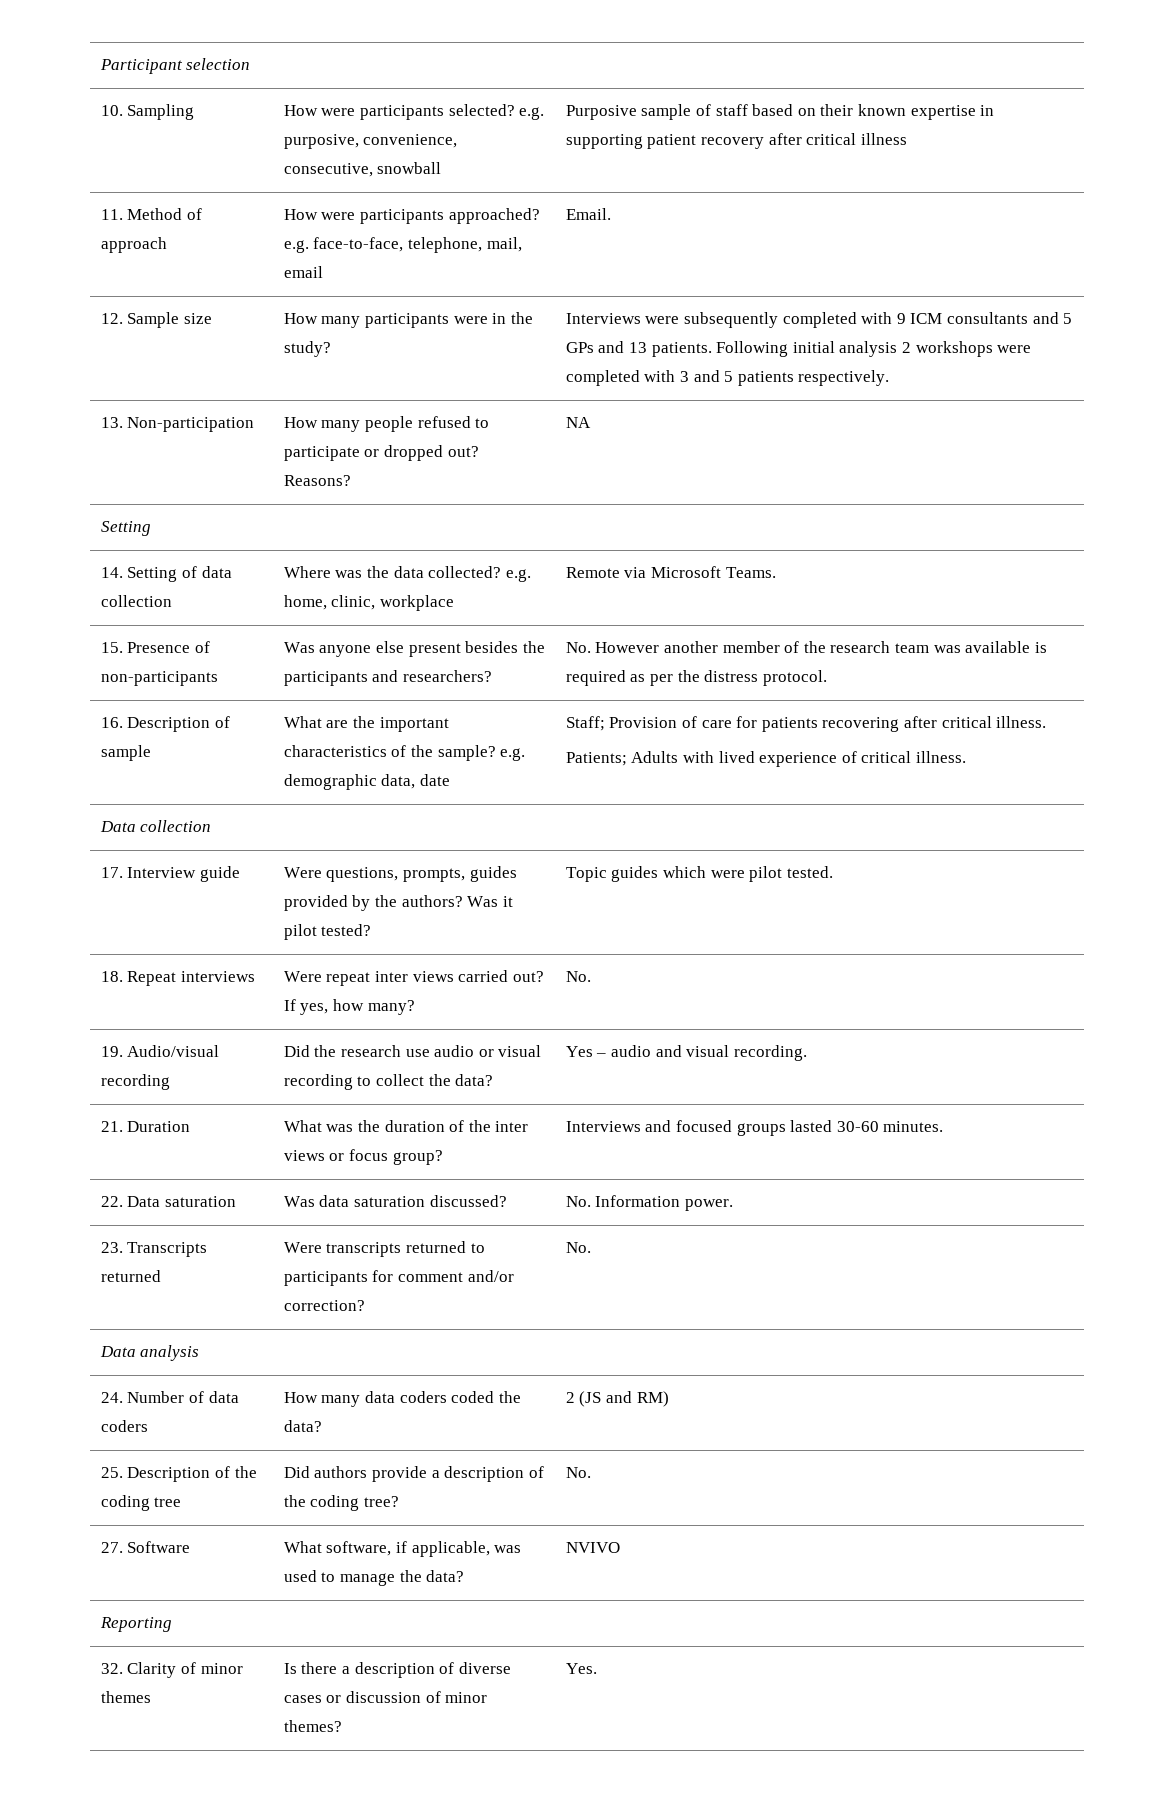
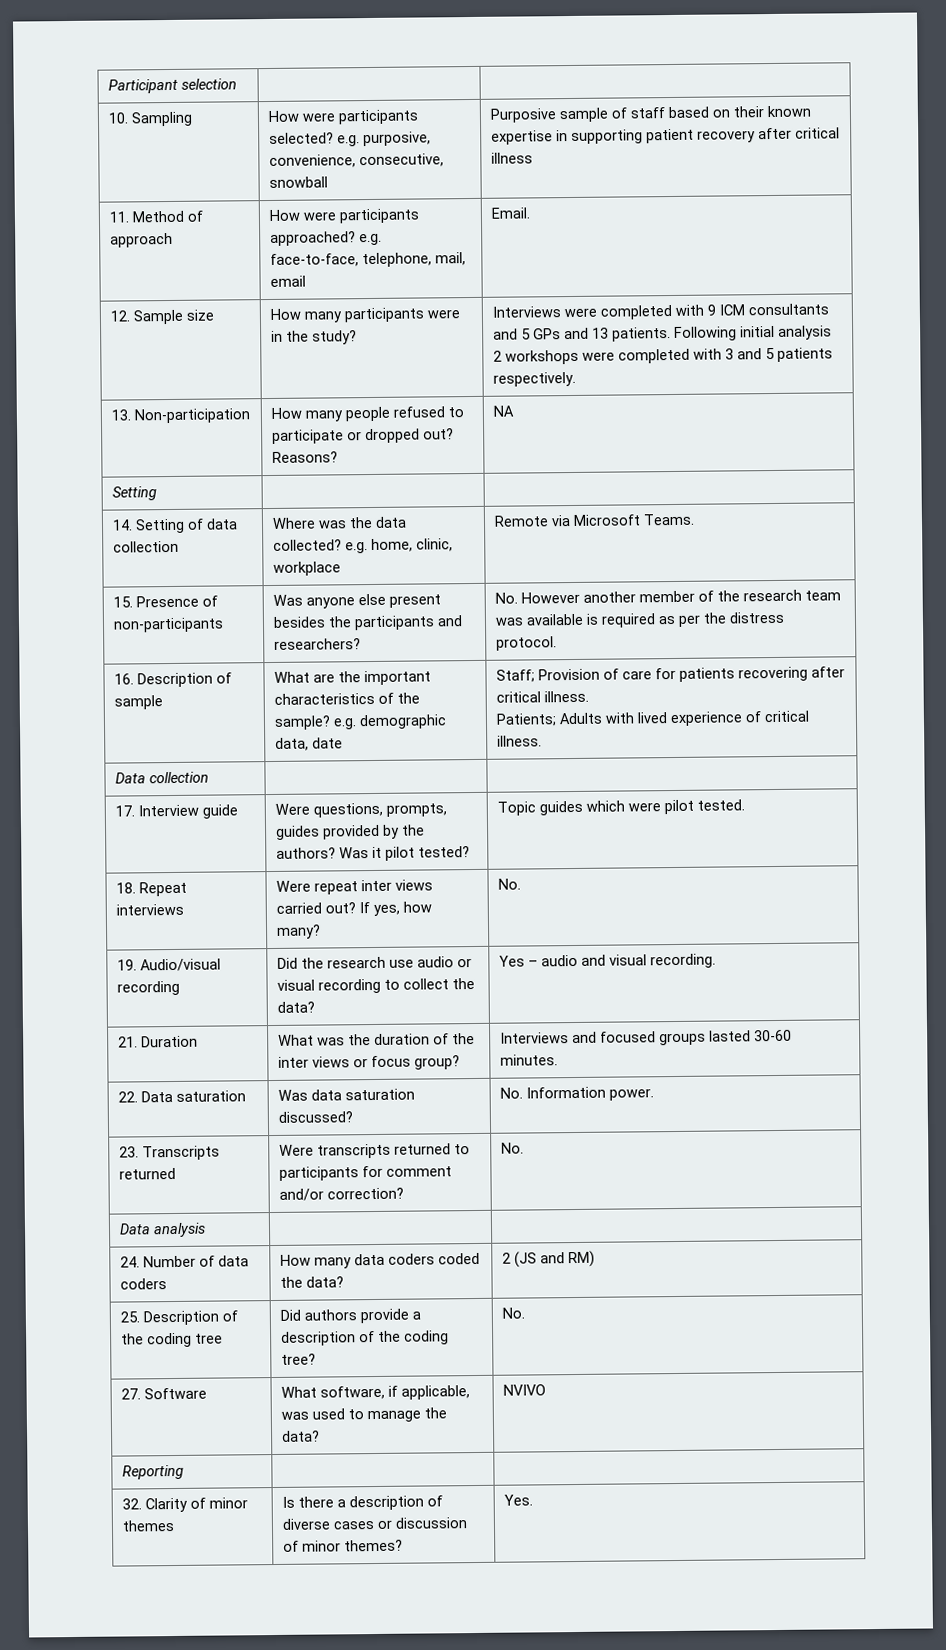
- 12. Sample size | How many participants were in the study? | Interviews were subsequently completed with 9 ICM consultants and 5 GPs and 13 patients. Following initial analysis 2 workshops were completed with 3 and 5 patients respectively.
+ 12. Sample size | How many participants were in the study? | Interviews were completed with 9 ICM consultants and 5 GPs and 13 patients. Following initial analysis 2 workshops were completed with 3 and 5 patients respectively.

